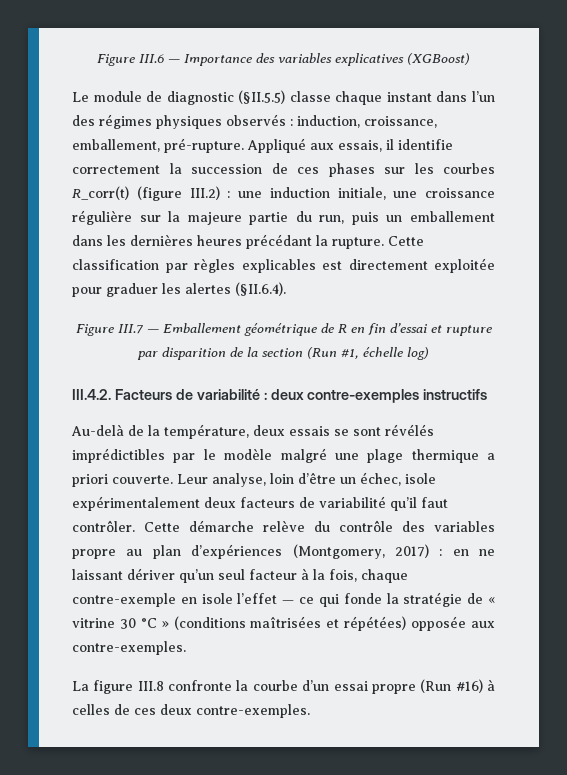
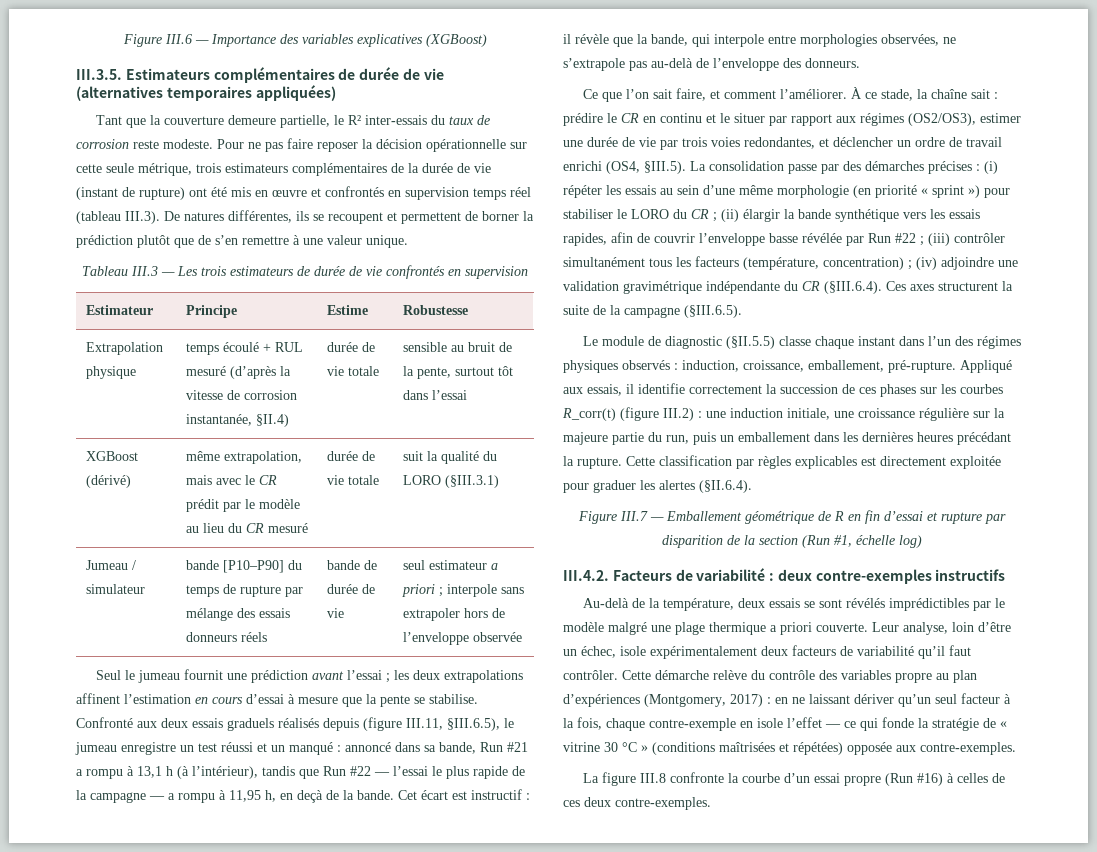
+ III.3.5. Estimateurs complémentaires de durée de vie (alternatives temporaires appliquées)
+ Tant que la couverture demeure partielle, le R² inter-essais du taux de corrosion reste modeste. Pour ne pas faire reposer la décision opérationnelle sur cette seule métrique, trois estimateurs complémentaires de la durée de vie (instant de rupture) ont été mis en œuvre et confrontés en supervision temps réel (tableau III.3). De natures différentes, ils se recoupent et permettent de borner la prédiction plutôt que de s’en remettre à une valeur unique.
+ Tableau III.3 — Les trois estimateurs de durée de vie confrontés en supervision
+ Estimateur | Principe | Estime | Robustesse
+ Extrapolation physique | temps écoulé + RUL mesuré (d’après la vitesse de corrosion instantanée, §II.4) | durée de vie totale | sensible au bruit de la pente, surtout tôt dans l’essai
+ XGBoost (dérivé) | même extrapolation, mais avec le CR prédit par le modèle au lieu du CR mesuré | durée de vie totale | suit la qualité du LORO (§III.3.1)
+ Jumeau / simulateur | bande [P10–P90] du temps de rupture par mélange des essais donneurs réels | bande de durée de vie | seul estimateur a priori ; interpole sans extrapoler hors de l’enveloppe observée
+ Seul le jumeau fournit une prédiction avant l’essai ; les deux extrapolations affinent l’estimation en cours d’essai à mesure que la pente se stabilise. Confronté aux deux essais graduels réalisés depuis (figure III.11, §III.6.5), le jumeau enregistre un test réussi et un manqué : annoncé dans sa bande, Run #21 a rompu à 13,1 h (à l’intérieur), tandis que Run #22 — l’essai le plus rapide de la campagne — a rompu à 11,95 h, en deçà de la bande. Cet écart est instructif : il révèle que la bande, qui interpole entre morphologies observées, ne s’extrapole pas au-delà de l’enveloppe des donneurs.
+ Ce que l’on sait faire, et comment l’améliorer. À ce stade, la chaîne sait : prédire le CR en continu et le situer par rapport aux régimes (OS2/OS3), estimer une durée de vie par trois voies redondantes, et déclencher un ordre de travail enrichi (OS4, §III.5). La consolidation passe par des démarches précises : (i) répéter les essais au sein d’une même morphologie (en priorité « sprint ») pour stabiliser le LORO du CR ; (ii) élargir la bande synthétique vers les essais rapides, afin de couvrir l’enveloppe basse révélée par Run #22 ; (iii) contrôler simultanément tous les facteurs (température, concentration) ; (iv) adjoindre une validation gravimétrique indépendante du CR (§III.6.4). Ces axes structurent la suite de la campagne (§III.6.5).

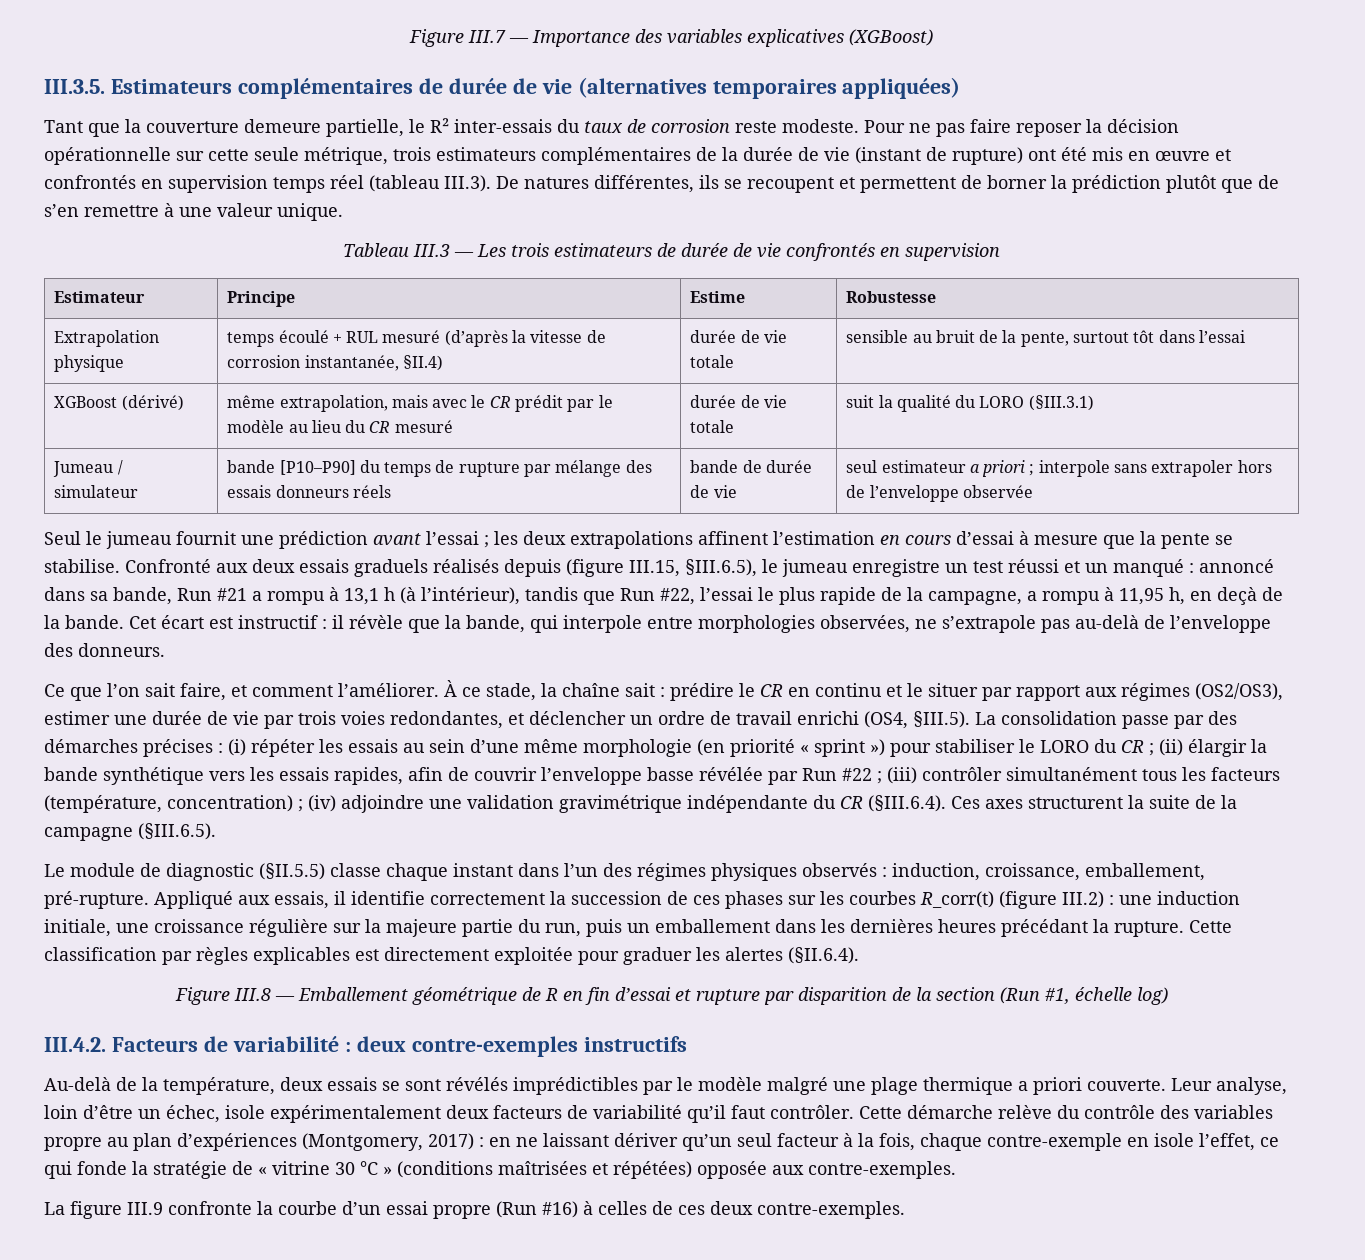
- Figure III.6 — Importance des variables explicatives (XGBoost)
+ Figure III.7 — Importance des variables explicatives (XGBoost)
- Confronté aux deux essais graduels réalisés depuis (figure III.11, §III.6.5), le jumeau enregistre un test réussi et un manqué : annoncé dans sa bande, Run #21 a rompu à 13,1 h (à l’intérieur), tandis que Run #22 — l’essai le plus rapide de la campagne — a rompu à 11,95 h, en deçà de la bande.
+ Confronté aux deux essais graduels réalisés depuis (figure III.15, §III.6.5), le jumeau enregistre un test réussi et un manqué : annoncé dans sa bande, Run #21 a rompu à 13,1 h (à l’intérieur), tandis que Run #22, l’essai le plus rapide de la campagne, a rompu à 11,95 h, en deçà de la bande.
- Figure III.7 — Emballement géométrique de R en fin d’essai et rupture par disparition de la section (Run #1, échelle log)
+ Figure III.8 — Emballement géométrique de R en fin d’essai et rupture par disparition de la section (Run #1, échelle log)
- Cette démarche relève du contrôle des variables propre au plan d’expériences (Montgomery, 2017) : en ne laissant dériver qu’un seul facteur à la fois, chaque contre-exemple en isole l’effet — ce qui fonde la stratégie de « vitrine 30 °C » (conditions maîtrisées et répétées) opposée aux contre-exemples.
+ Cette démarche relève du contrôle des variables propre au plan d’expériences (Montgomery, 2017) : en ne laissant dériver qu’un seul facteur à la fois, chaque contre-exemple en isole l’effet, ce qui fonde la stratégie de « vitrine 30 °C » (conditions maîtrisées et répétées) opposée aux contre-exemples.
- La figure III.8 confronte la courbe d’un essai propre (Run #16) à celles de ces deux contre-exemples.
+ La figure III.9 confronte la courbe d’un essai propre (Run #16) à celles de ces deux contre-exemples.

